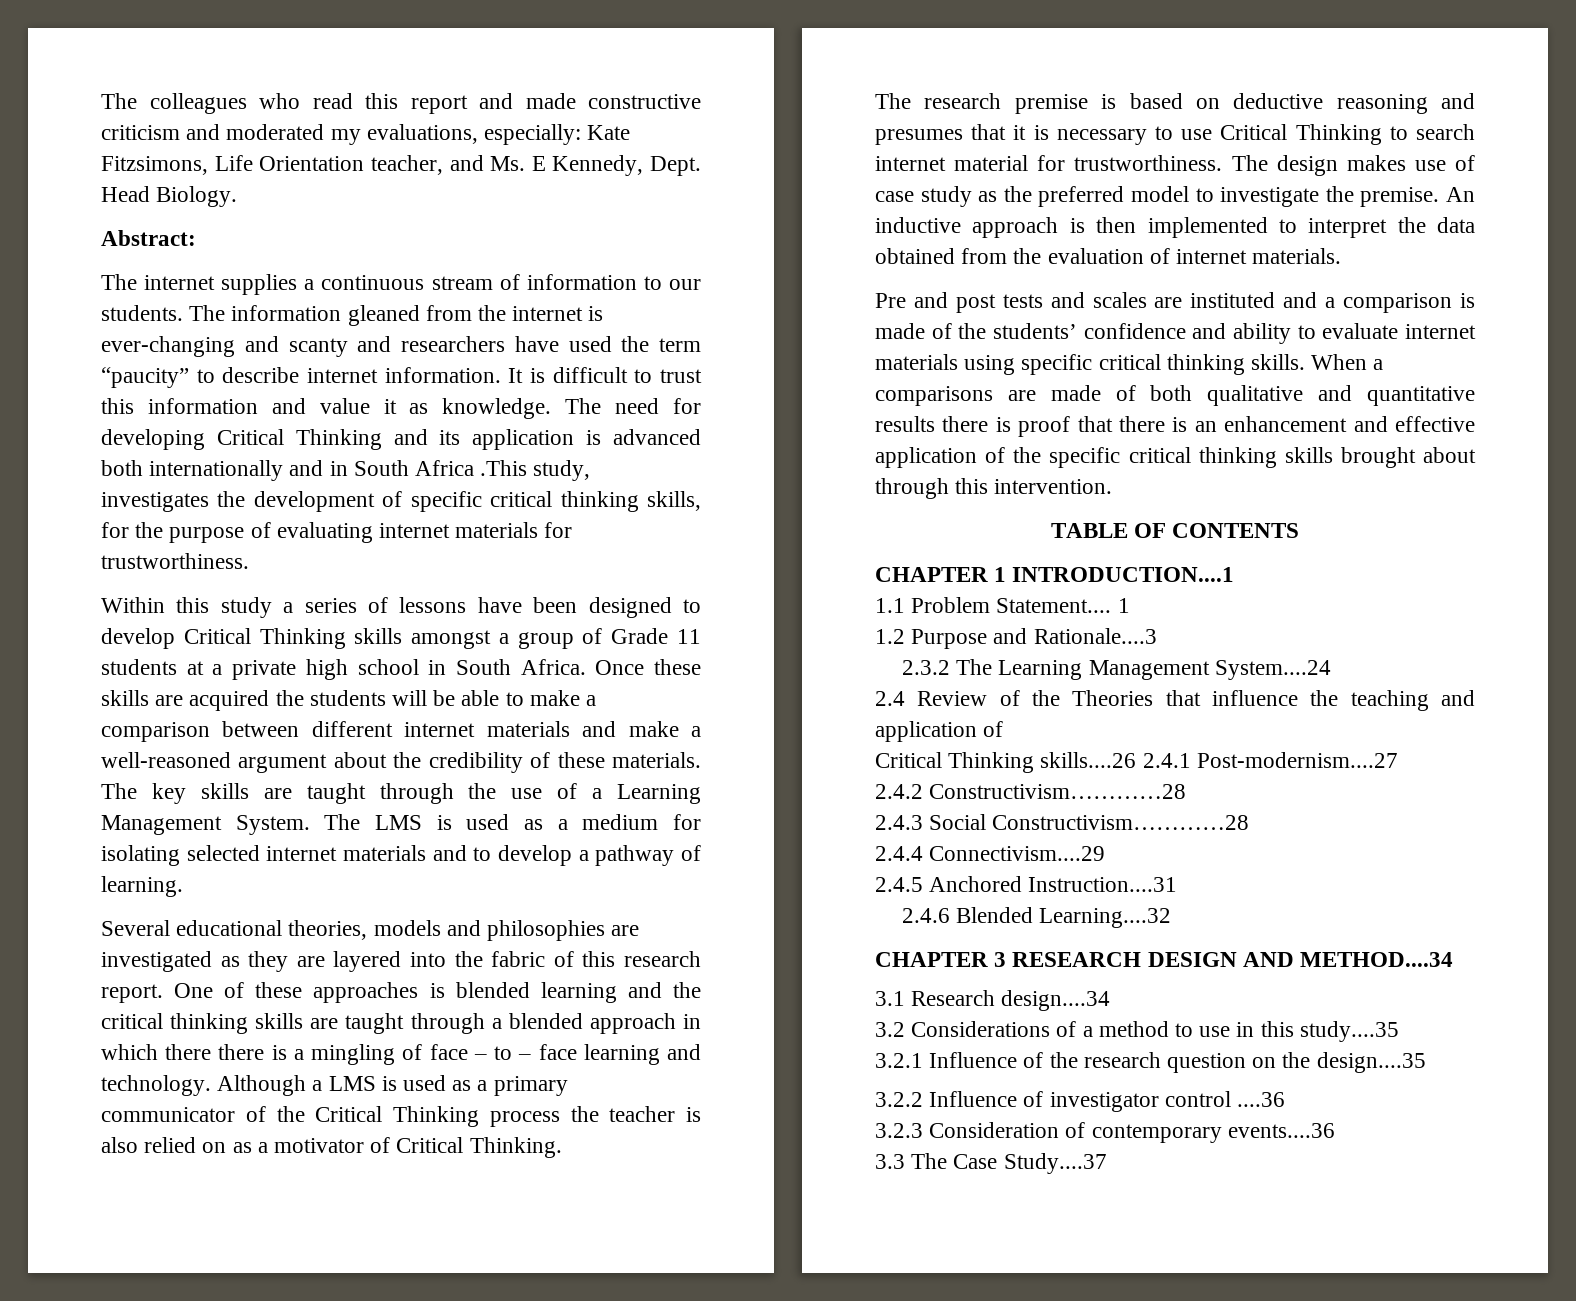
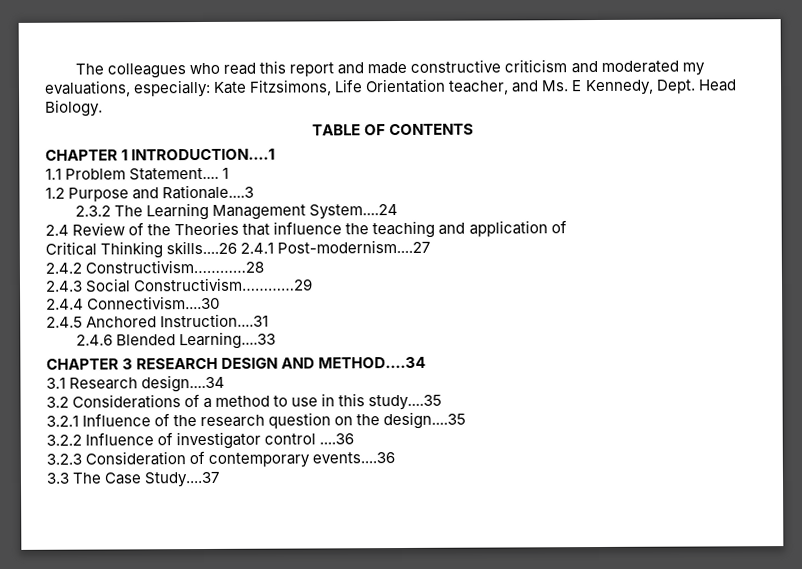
- Abstract:
- The internet supplies a continuous stream of information to our students. The information gleaned from the internet is ever-changing and scanty and researchers have used the term “paucity” to describe internet information. It is difficult to trust this information and value it as knowledge. The need for developing Critical Thinking and its application is advanced both internationally and in South Africa .This study, investigates the development of specific critical thinking skills, for the purpose of evaluating internet materials for trustworthiness.
- Within this study a series of lessons have been designed to develop Critical Thinking skills amongst a group of Grade 11 students at a private high school in South Africa. Once these skills are acquired the students will be able to make a comparison between different internet materials and make a well-reasoned argument about the credibility of these materials. The key skills are taught through the use of a Learning Management System. The LMS is used as a medium for isolating selected internet materials and to develop a pathway of learning.
- Several educational theories, models and philosophies are investigated as they are layered into the fabric of this research report. One of these approaches is blended learning and the critical thinking skills are taught through a blended approach in which there there is a mingling of face – to – face learning and technology. Although a LMS is used as a primary communicator of the Critical Thinking process the teacher is also relied on as a motivator of Critical Thinking.
- The research premise is based on deductive reasoning and presumes that it is necessary to use Critical Thinking to search internet material for trustworthiness. The design makes use of case study as the preferred model to investigate the premise. An inductive approach is then implemented to interpret the data obtained from the evaluation of internet materials.
- Pre and post tests and scales are instituted and a comparison is made of the students’ confidence and ability to evaluate internet materials using specific critical thinking skills. When a comparisons are made of both qualitative and quantitative results there is proof that there is an enhancement and effective application of the specific critical thinking skills brought about through this intervention.
- 2.4.3 Social Constructivism…………28
+ 2.4.3 Social Constructivism…………29
- 2.4.4 Connectivism....29
+ 2.4.4 Connectivism....30
- 2.4.6 Blended Learning....32
+ 2.4.6 Blended Learning....33

